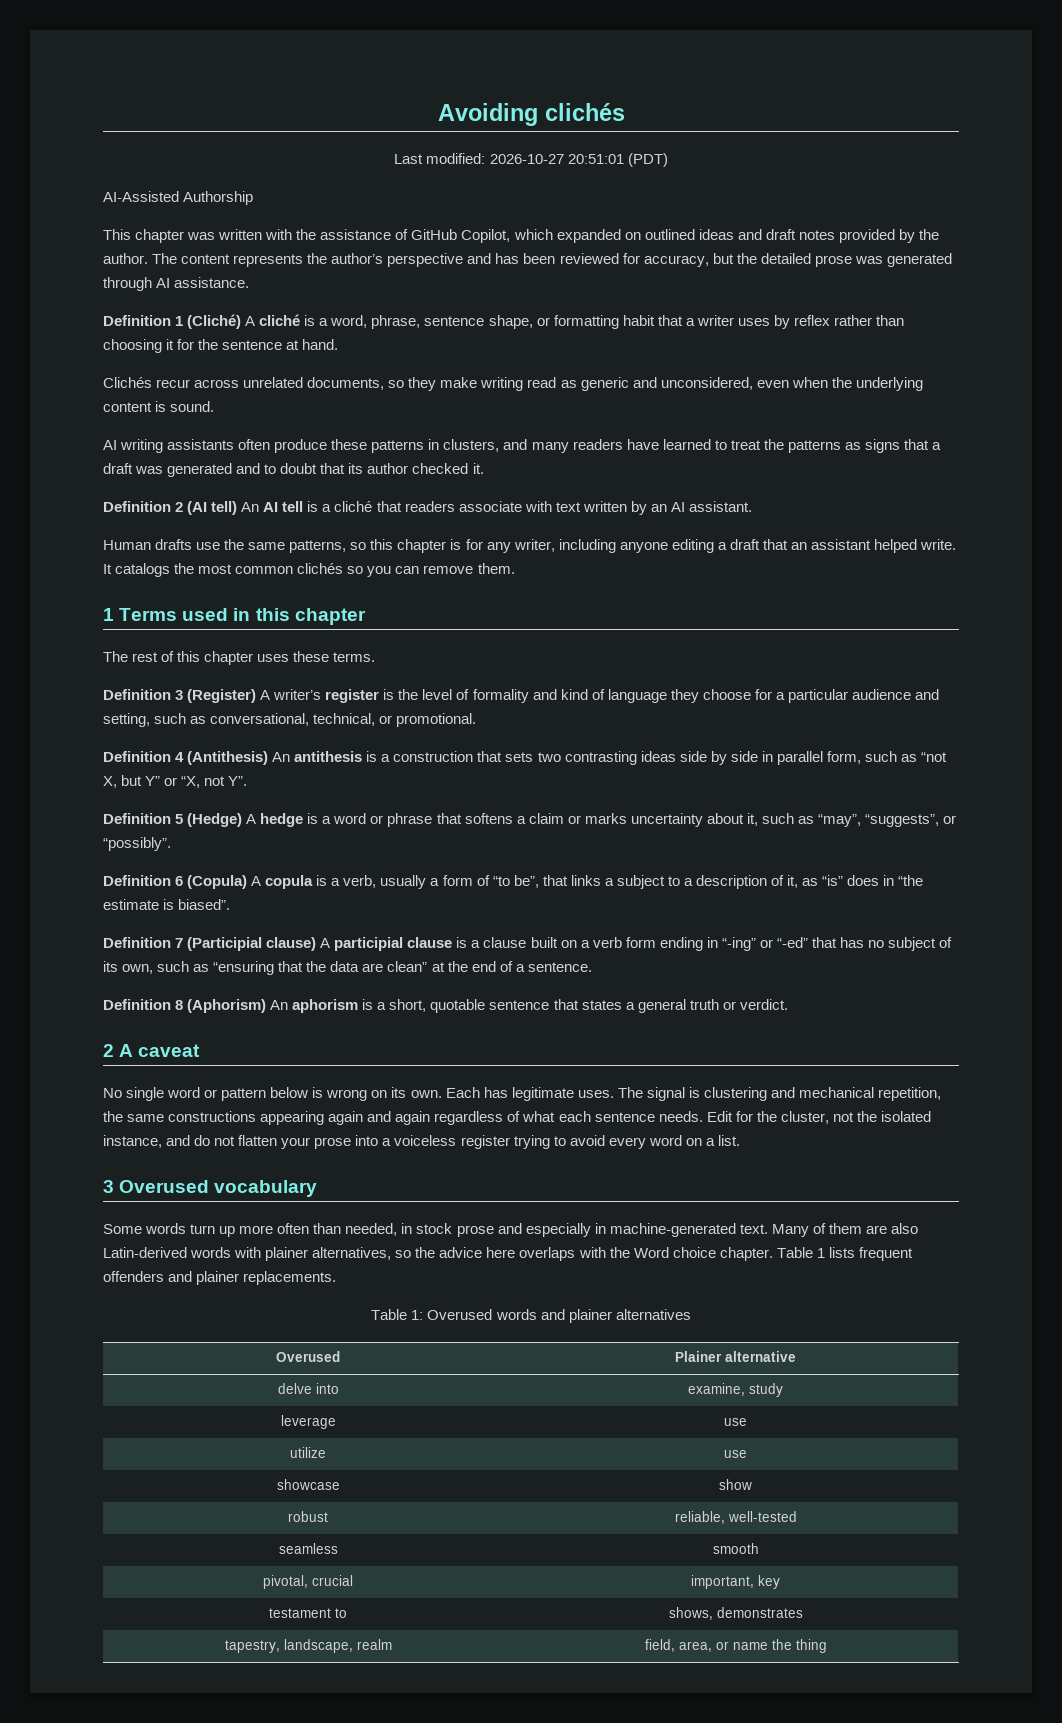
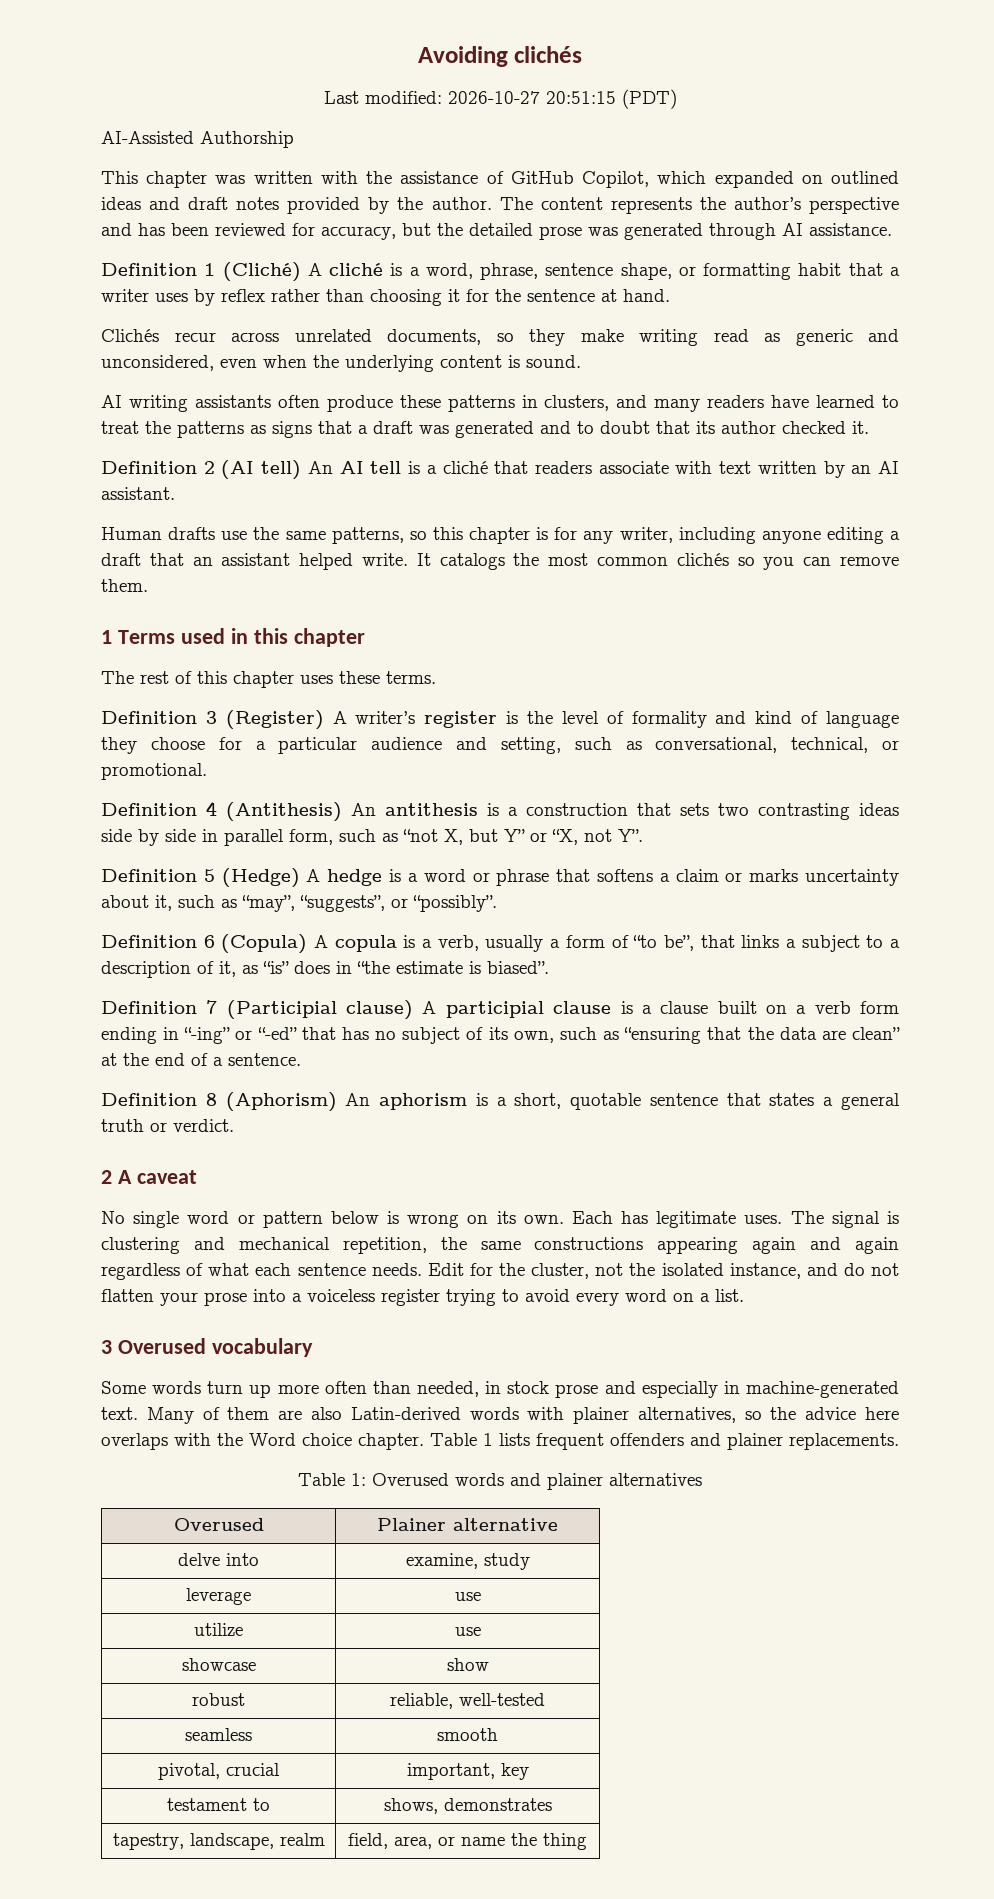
- Last modified: 2026-10-27 20:51:01 (PDT)
+ Last modified: 2026-10-27 20:51:15 (PDT)

